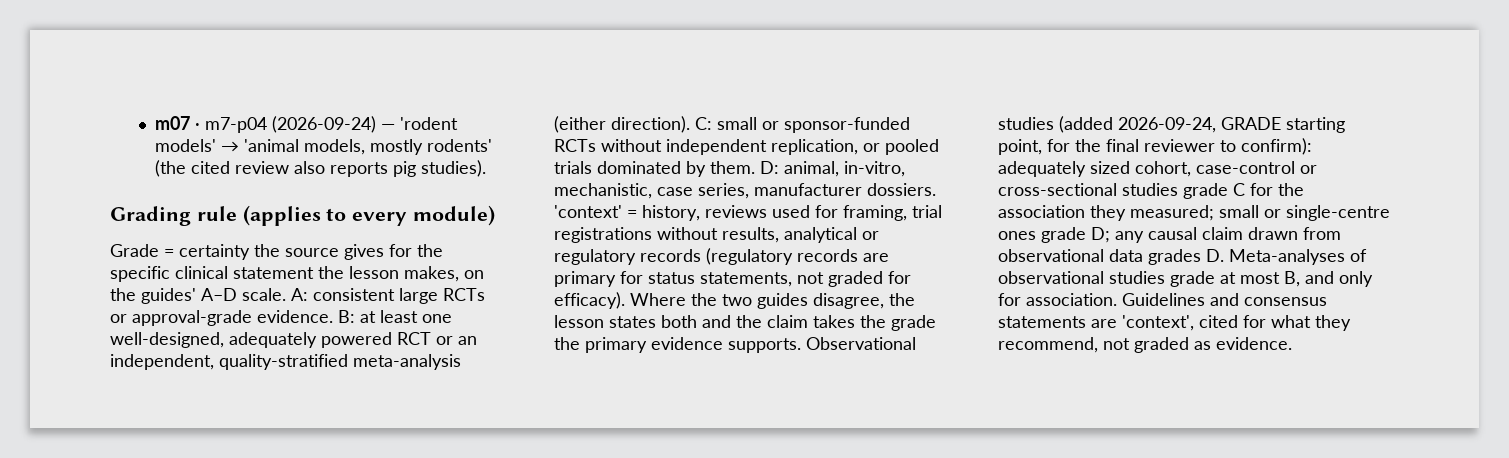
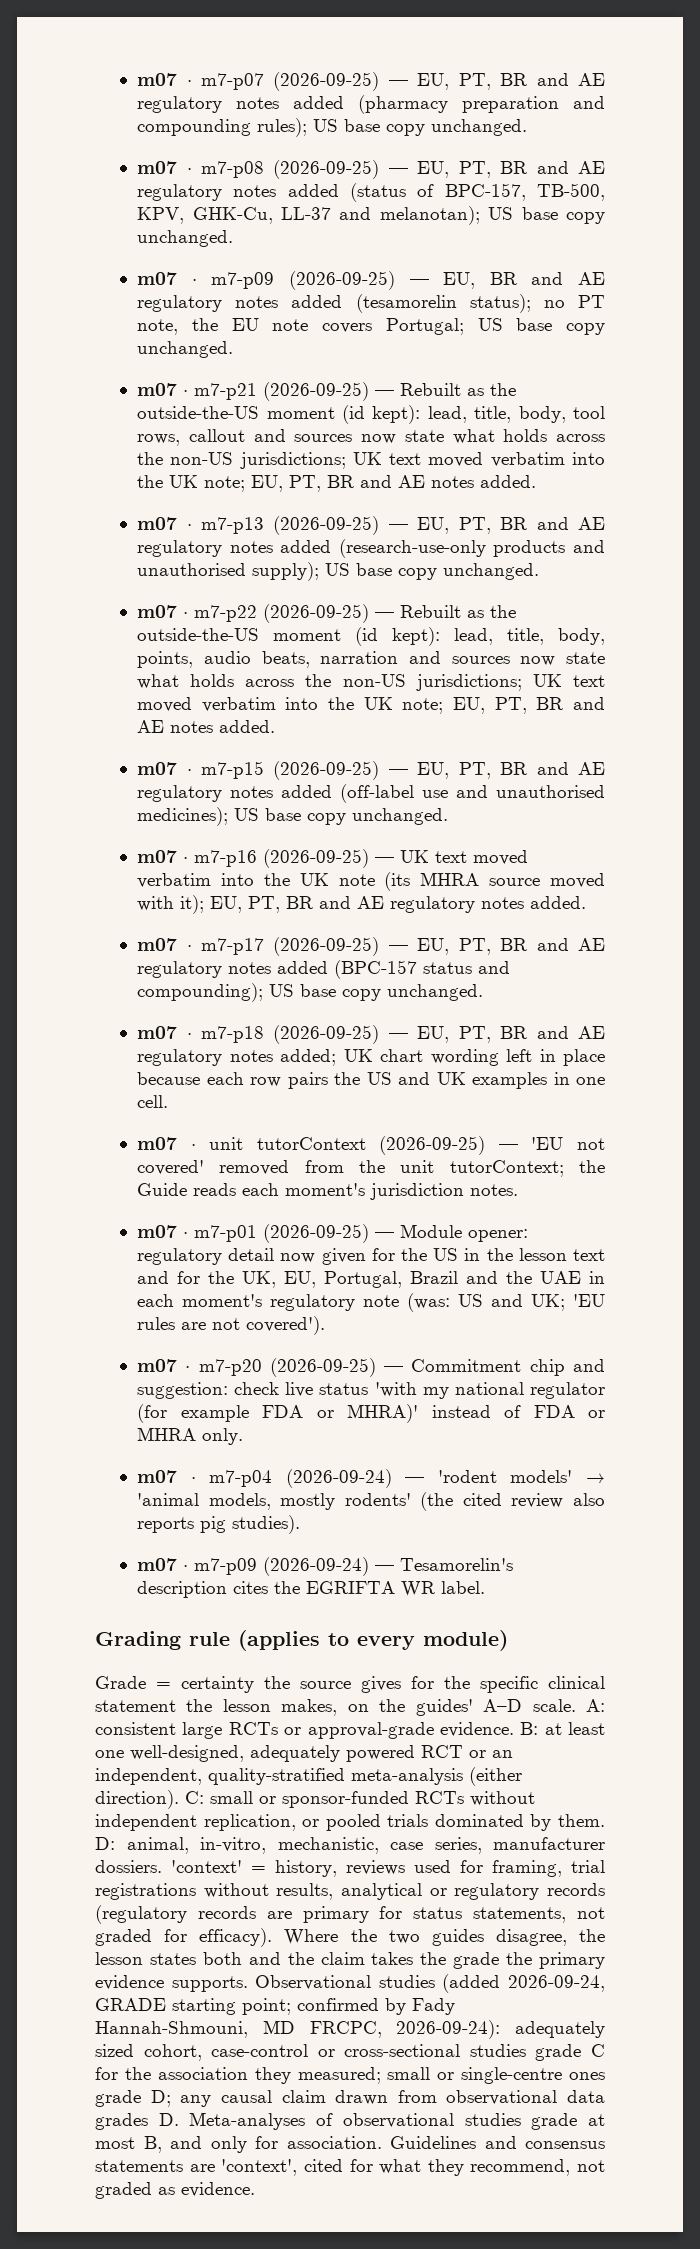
+ m07 · m7-p07 (2026-09-25) — EU, PT, BR and AE regulatory notes added (pharmacy preparation and compounding rules); US base copy unchanged.
+ m07 · m7-p08 (2026-09-25) — EU, PT, BR and AE regulatory notes added (status of BPC-157, TB-500, KPV, GHK-Cu, LL-37 and melanotan); US base copy unchanged.
+ m07 · m7-p09 (2026-09-25) — EU, BR and AE regulatory notes added (tesamorelin status); no PT note, the EU note covers Portugal; US base copy unchanged.
+ m07 · m7-p21 (2026-09-25) — Rebuilt as the outside-the-US moment (id kept): lead, title, body, tool rows, callout and sources now state what holds across the non-US jurisdictions; UK text moved verbatim into the UK note; EU, PT, BR and AE notes added.
+ m07 · m7-p13 (2026-09-25) — EU, PT, BR and AE regulatory notes added (research-use-only products and unauthorised supply); US base copy unchanged.
+ m07 · m7-p22 (2026-09-25) — Rebuilt as the outside-the-US moment (id kept): lead, title, body, points, audio beats, narration and sources now state what holds across the non-US jurisdictions; UK text moved verbatim into the UK note; EU, PT, BR and AE notes added.
+ m07 · m7-p15 (2026-09-25) — EU, PT, BR and AE regulatory notes added (off-label use and unauthorised medicines); US base copy unchanged.
+ m07 · m7-p16 (2026-09-25) — UK text moved verbatim into the UK note (its MHRA source moved with it); EU, PT, BR and AE regulatory notes added.
+ m07 · m7-p17 (2026-09-25) — EU, PT, BR and AE regulatory notes added (BPC-157 status and compounding); US base copy unchanged.
+ m07 · m7-p18 (2026-09-25) — EU, PT, BR and AE regulatory notes added; UK chart wording left in place because each row pairs the US and UK examples in one cell.
+ m07 · unit tutorContext (2026-09-25) — 'EU not covered' removed from the unit tutorContext; the Guide reads each moment's jurisdiction notes.
+ m07 · m7-p01 (2026-09-25) — Module opener: regulatory detail now given for the US in the lesson text and for the UK, EU, Portugal, Brazil and the UAE in each moment's regulatory note (was: US and UK; 'EU rules are not covered').
+ m07 · m7-p20 (2026-09-25) — Commitment chip and suggestion: check live status 'with my national regulator (for example FDA or MHRA)' instead of FDA or MHRA only.
+ m07 · m7-p09 (2026-09-24) — Tesamorelin's description cites the EGRIFTA WR label.
- Observational studies (added 2026-09-24, GRADE starting point, for the final reviewer to confirm): adequately sized cohort, case-control or cross-sectional studies grade C for the association they measured; small or single-centre ones grade D; any causal claim drawn from observational data grades D. Meta-analyses of observational studies grade at most B, and only for association.
+ Observational studies (added 2026-09-24, GRADE starting point; confirmed by Fady Hannah-Shmouni, MD FRCPC, 2026-09-24): adequately sized cohort, case-control or cross-sectional studies grade C for the association they measured; small or single-centre ones grade D; any causal claim drawn from observational data grades D. Meta-analyses of observational studies grade at most B, and only for association.

